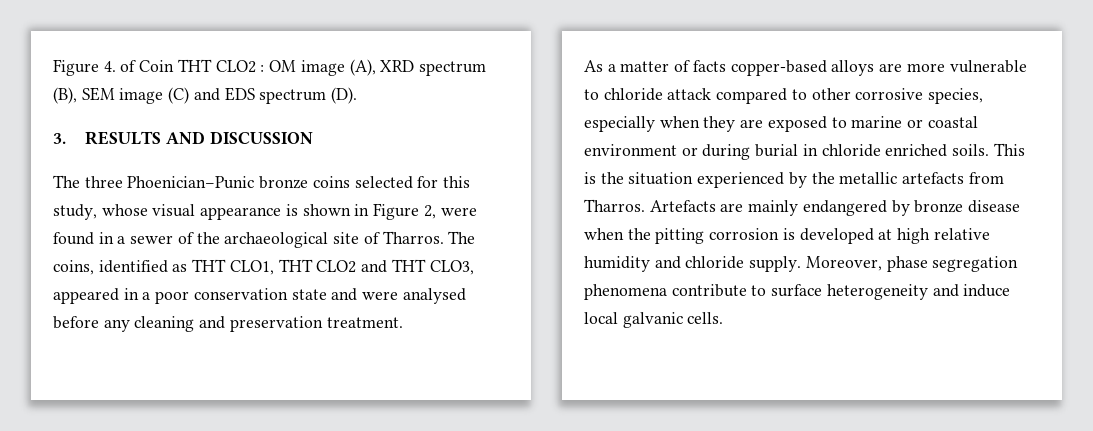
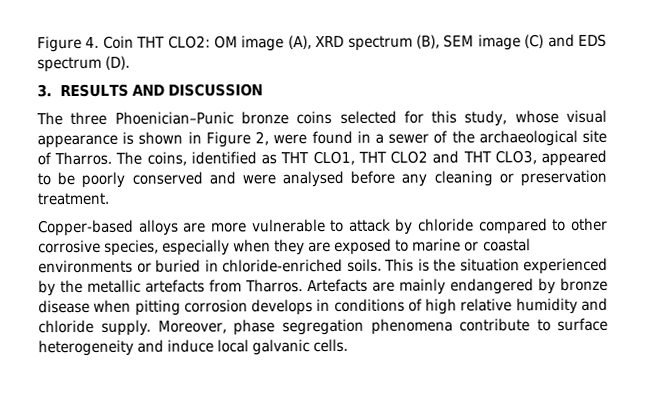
- Figure 4. of Coin THT CLO2 : OM image (A), XRD spectrum (B), SEM image (C) and EDS spectrum (D).
+ Figure 4. Coin THT CLO2: OM image (A), XRD spectrum (B), SEM image (C) and EDS spectrum (D).
- The coins, identified as THT CLO1, THT CLO2 and THT CLO3, appeared in a poor conservation state and were analysed before any cleaning and preservation treatment.
+ The coins, identified as THT CLO1, THT CLO2 and THT CLO3, appeared to be poorly conserved and were analysed before any cleaning or preservation treatment.
- As a matter of facts copper-based alloys are more vulnerable to chloride attack compared to other corrosive species, especially when they are exposed to marine or coastal environment or during burial in chloride enriched soils.
+ Copper-based alloys are more vulnerable to attack by chloride compared to other corrosive species, especially when they are exposed to marine or coastal environments or buried in chloride-enriched soils.
- Artefacts are mainly endangered by bronze disease when the pitting corrosion is developed at high relative humidity and chloride supply.
+ Artefacts are mainly endangered by bronze disease when pitting corrosion develops in conditions of high relative humidity and chloride supply.

